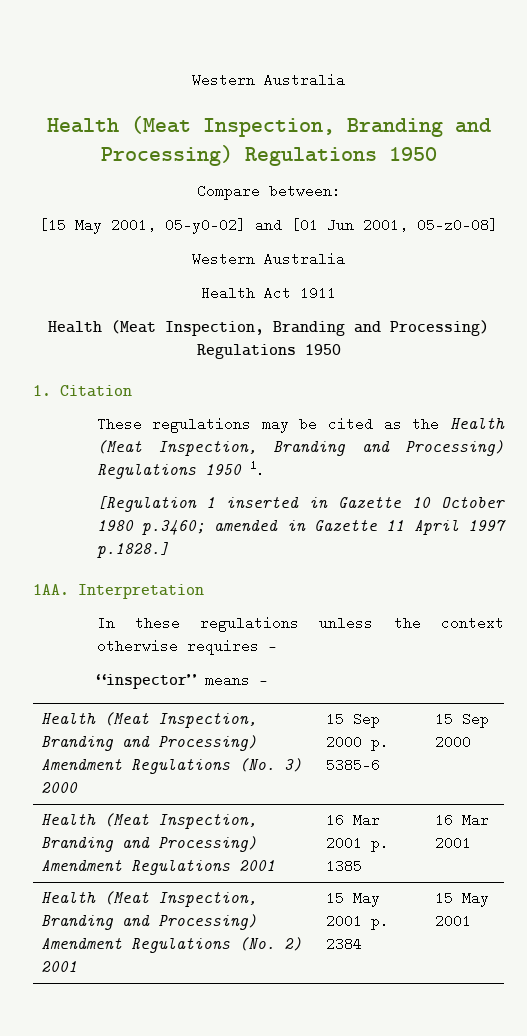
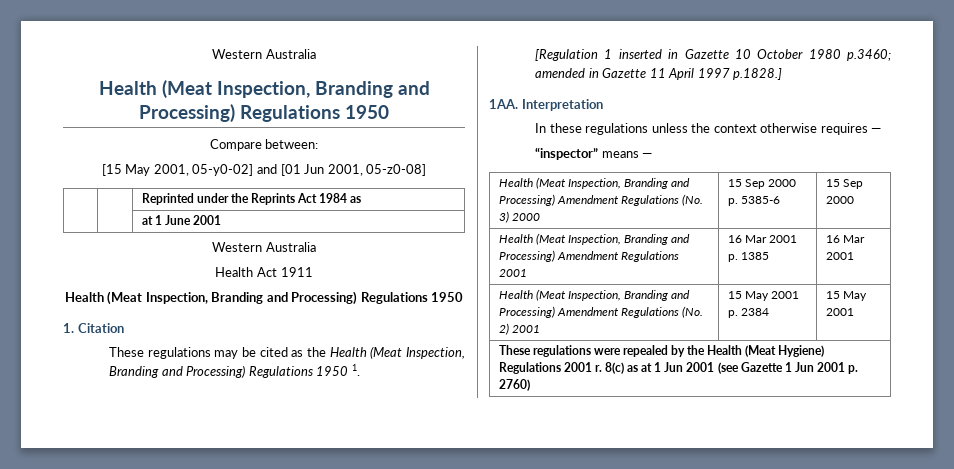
+ | | Reprinted under the Reprints Act 1984 as
+ | | at 1 June 2001
+ These regulations were repealed by the Health (Meat Hygiene) Regulations 2001 r. 8(c) as at 1 Jun 2001 (see Gazette 1 Jun 2001 p. 2760)

